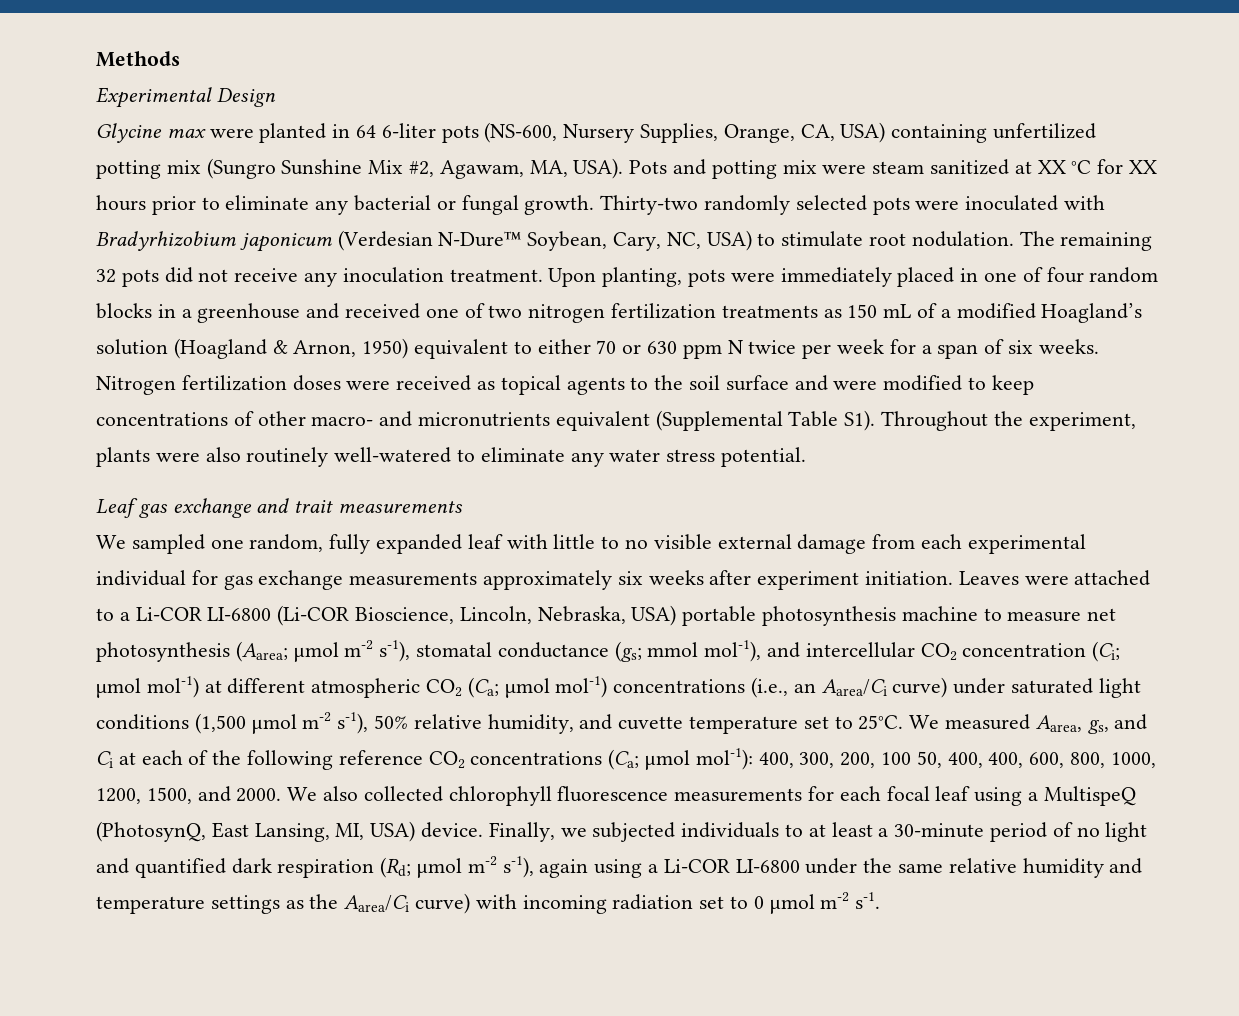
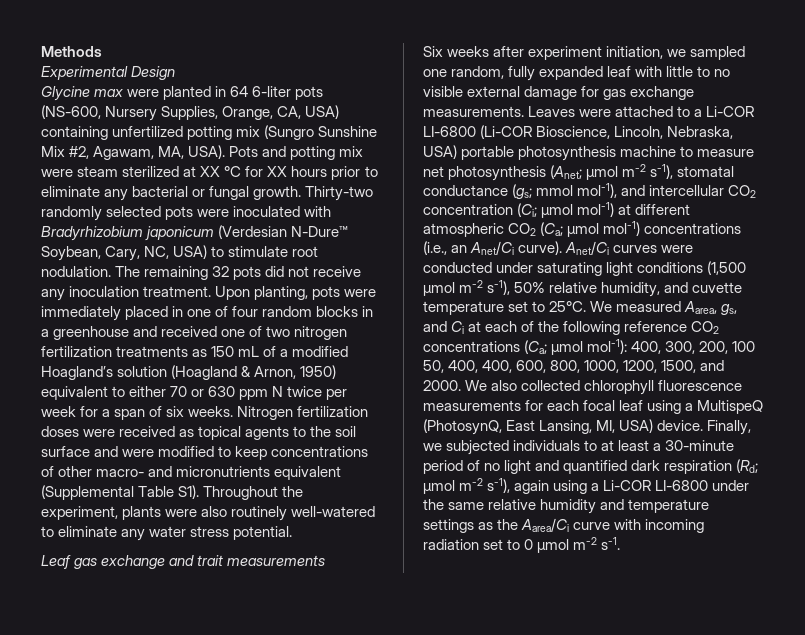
- Pots and potting mix were steam sanitized at XX °C for XX hours prior to eliminate any bacterial or fungal growth.
+ Pots and potting mix were steam sterilized at XX °C for XX hours prior to eliminate any bacterial or fungal growth.
- We sampled one random, fully expanded leaf with little to no visible external damage from each experimental individual for gas exchange measurements approximately six weeks after experiment initiation.
+ Six weeks after experiment initiation, we sampled one random, fully expanded leaf with little to no visible external damage for gas exchange measurements.
- Leaves were attached to a Li-COR LI-6800 (Li-COR Bioscience, Lincoln, Nebraska, USA) portable photosynthesis machine to measure net photosynthesis (Aarea; μmol m-2 s-1), stomatal conductance (gs; mmol mol-1), and intercellular CO2 concentration (Ci; µmol mol-1) at different atmospheric CO2 (Ca; µmol mol-1) concentrations (i.e., an Aarea/Ci curve) under saturated light conditions (1,500 μmol m-2 s-1), 50% relative humidity, and cuvette temperature set to 25°C.
+ Leaves were attached to a Li-COR LI-6800 (Li-COR Bioscience, Lincoln, Nebraska, USA) portable photosynthesis machine to measure net photosynthesis (Anet; μmol m-2 s-1), stomatal conductance (gs; mmol mol-1), and intercellular CO2 concentration (Ci; µmol mol-1) at different atmospheric CO2 (Ca; µmol mol-1) concentrations (i.e., an Anet/Ci curve). Anet/Ci curves were conducted under saturating light conditions (1,500 μmol m-2 s-1), 50% relative humidity, and cuvette temperature set to 25°C.
- Finally, we subjected individuals to at least a 30-minute period of no light and quantified dark respiration (Rd; μmol m-2 s-1), again using a Li-COR LI-6800 under the same relative humidity and temperature settings as the Aarea/Ci curve) with incoming radiation set to 0 μmol m-2 s-1.
+ Finally, we subjected individuals to at least a 30-minute period of no light and quantified dark respiration (Rd; μmol m-2 s-1), again using a Li-COR LI-6800 under the same relative humidity and temperature settings as the Aarea/Ci curve with incoming radiation set to 0 μmol m-2 s-1.

